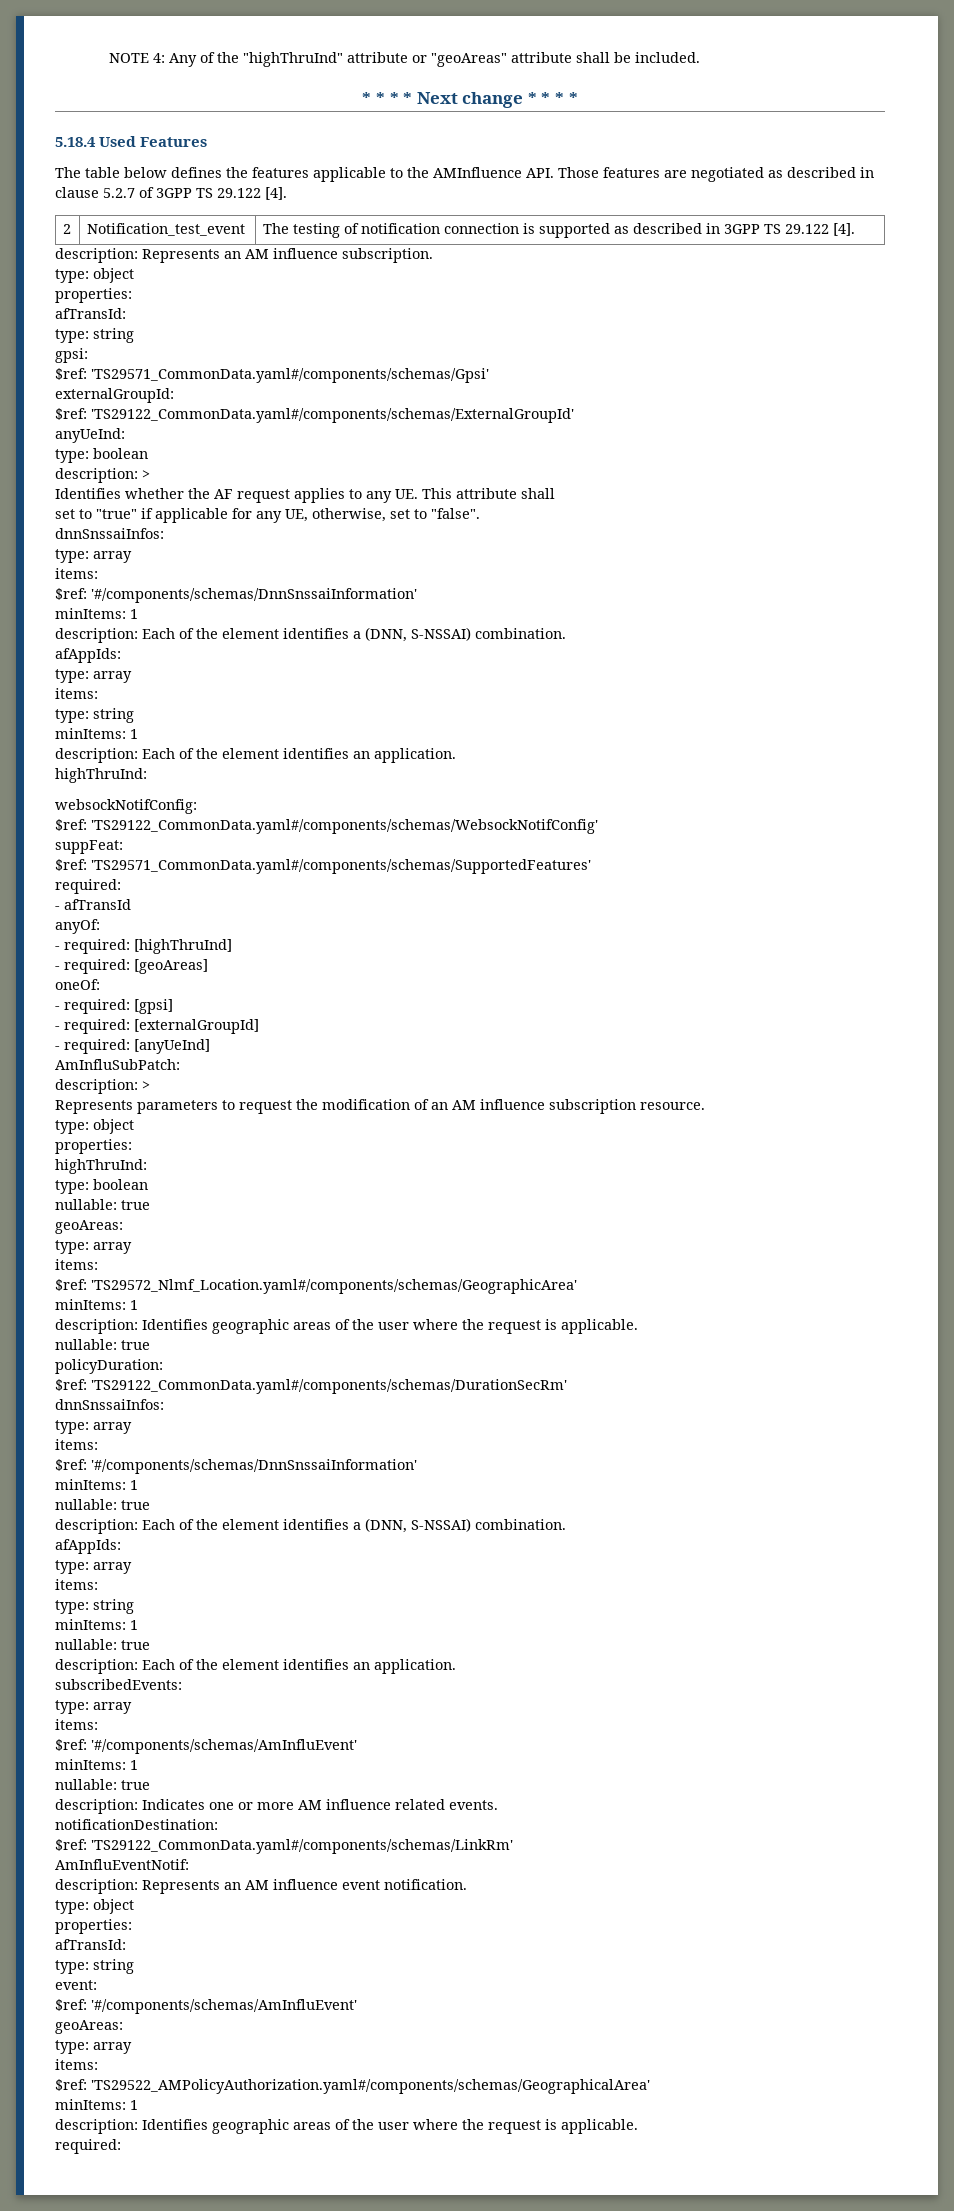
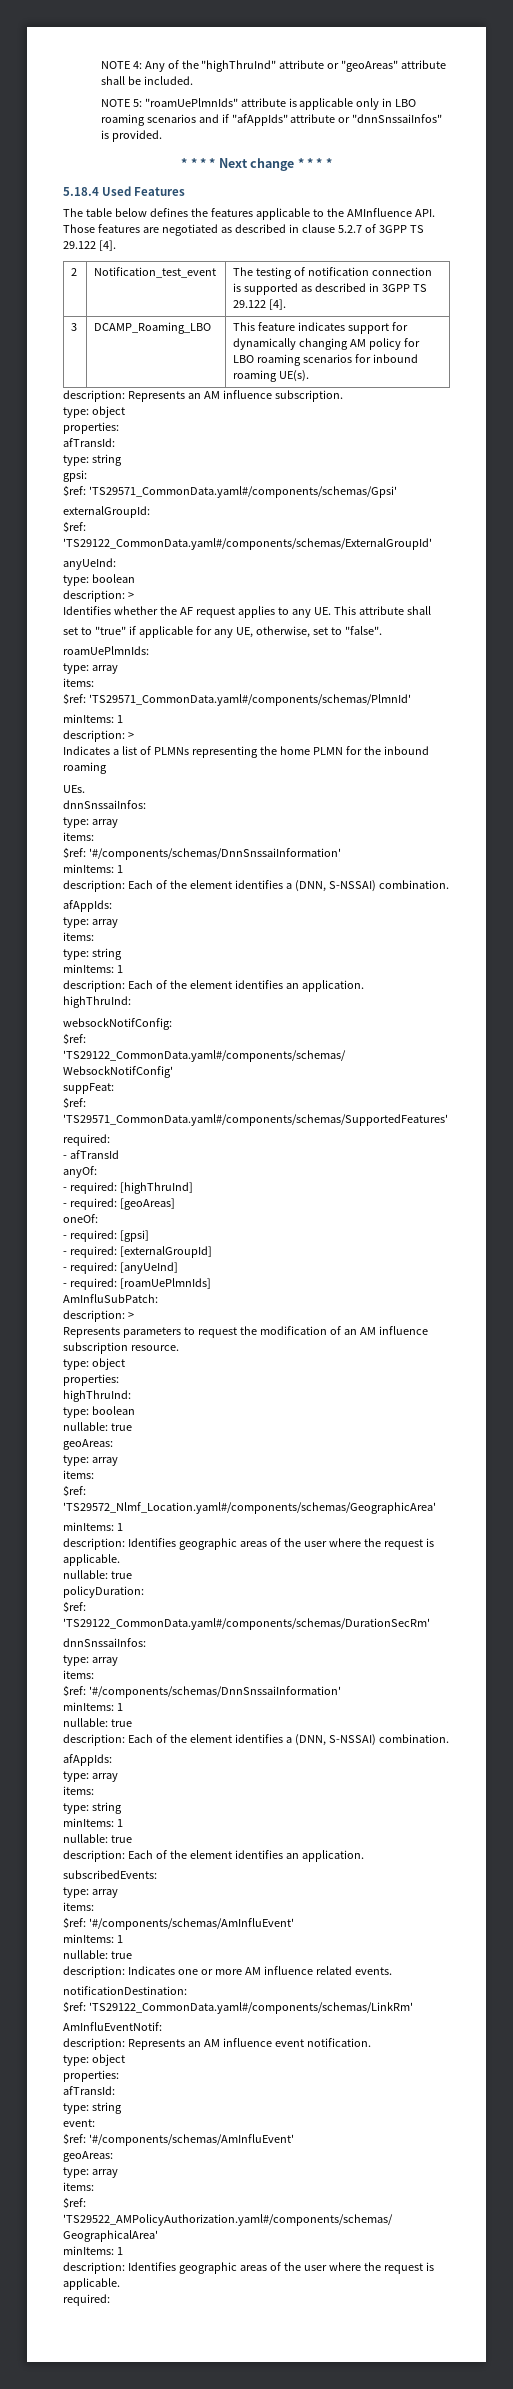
+ NOTE 5: "roamUePlmnIds" attribute is applicable only in LBO roaming scenarios and if "afAppIds" attribute or "dnnSnssaiInfos" is provided.
+ 3 | DCAMP_Roaming_LBO | This feature indicates support for dynamically changing AM policy for LBO roaming scenarios for inbound roaming UE(s).
+ roamUePlmnIds:
+ type: array
+ items:
+ $ref: 'TS29571_CommonData.yaml#/components/schemas/PlmnId'
+ minItems: 1
+ description: >
+ Indicates a list of PLMNs representing the home PLMN for the inbound roaming
+ UEs.
+ - required: [roamUePlmnIds]

